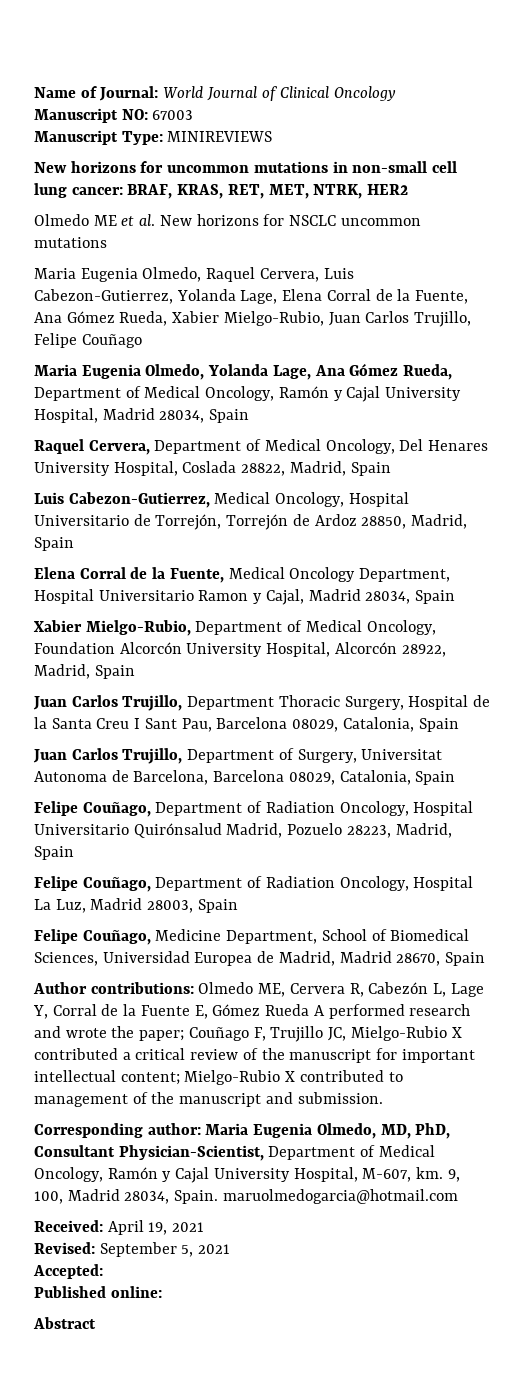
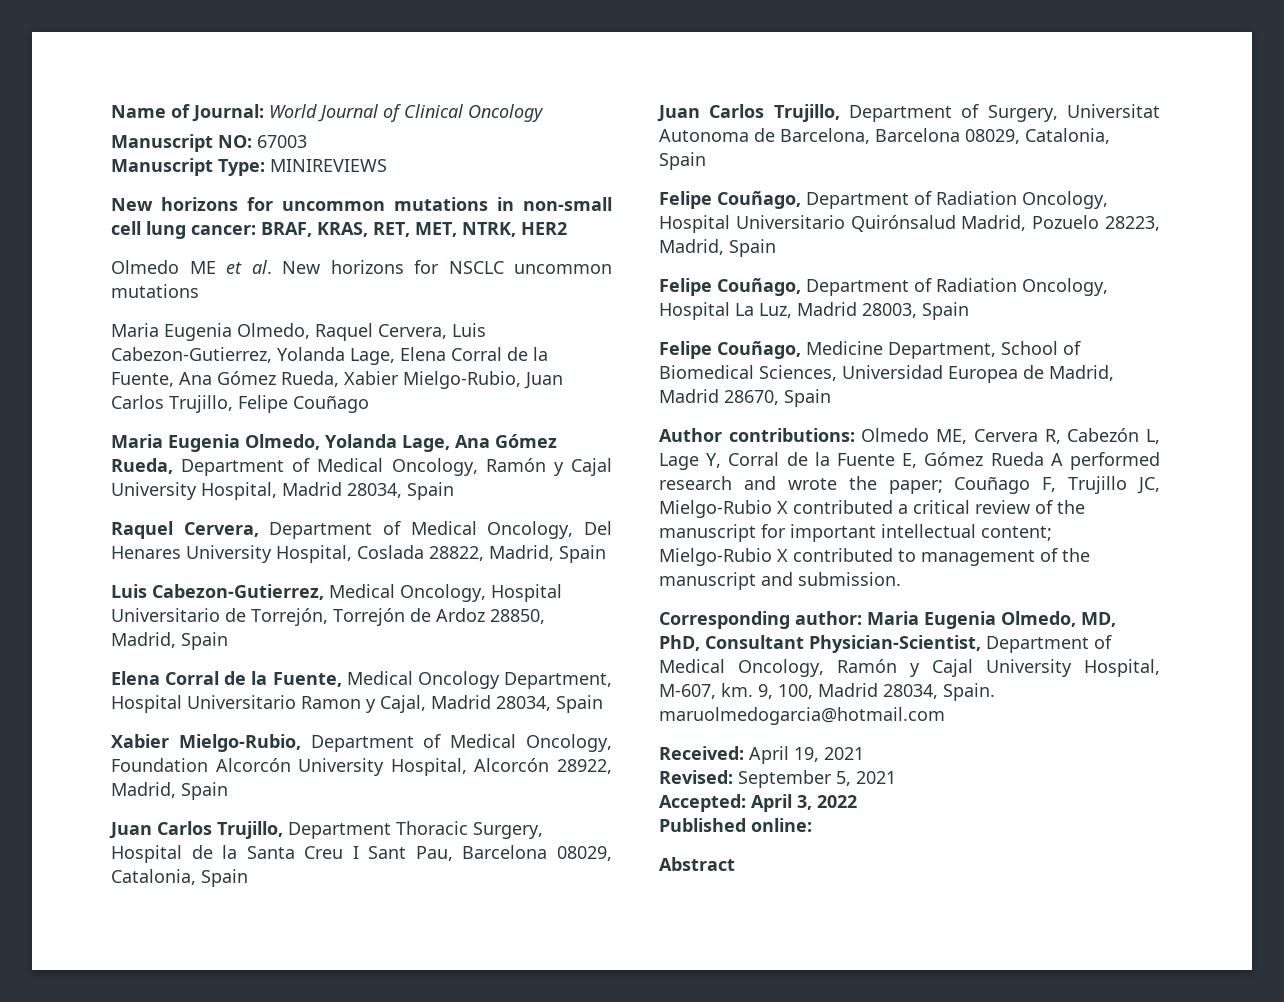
- Accepted:
+ Accepted: April 3, 2022

